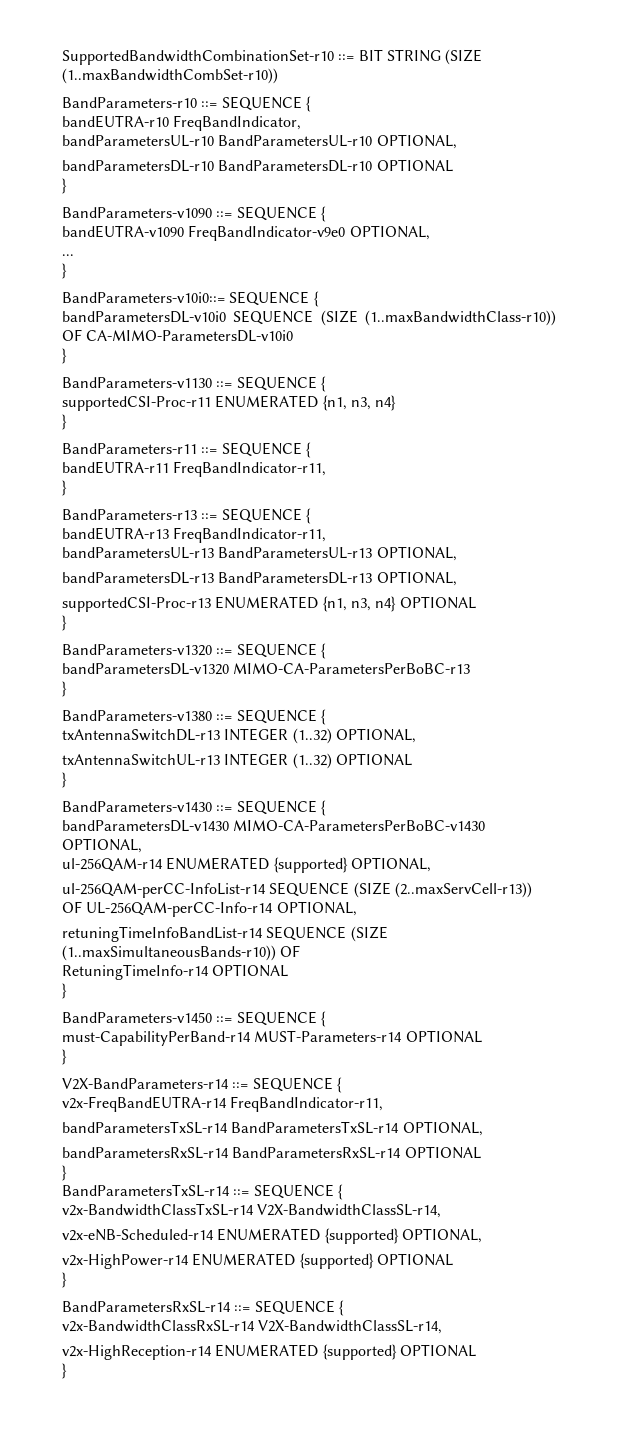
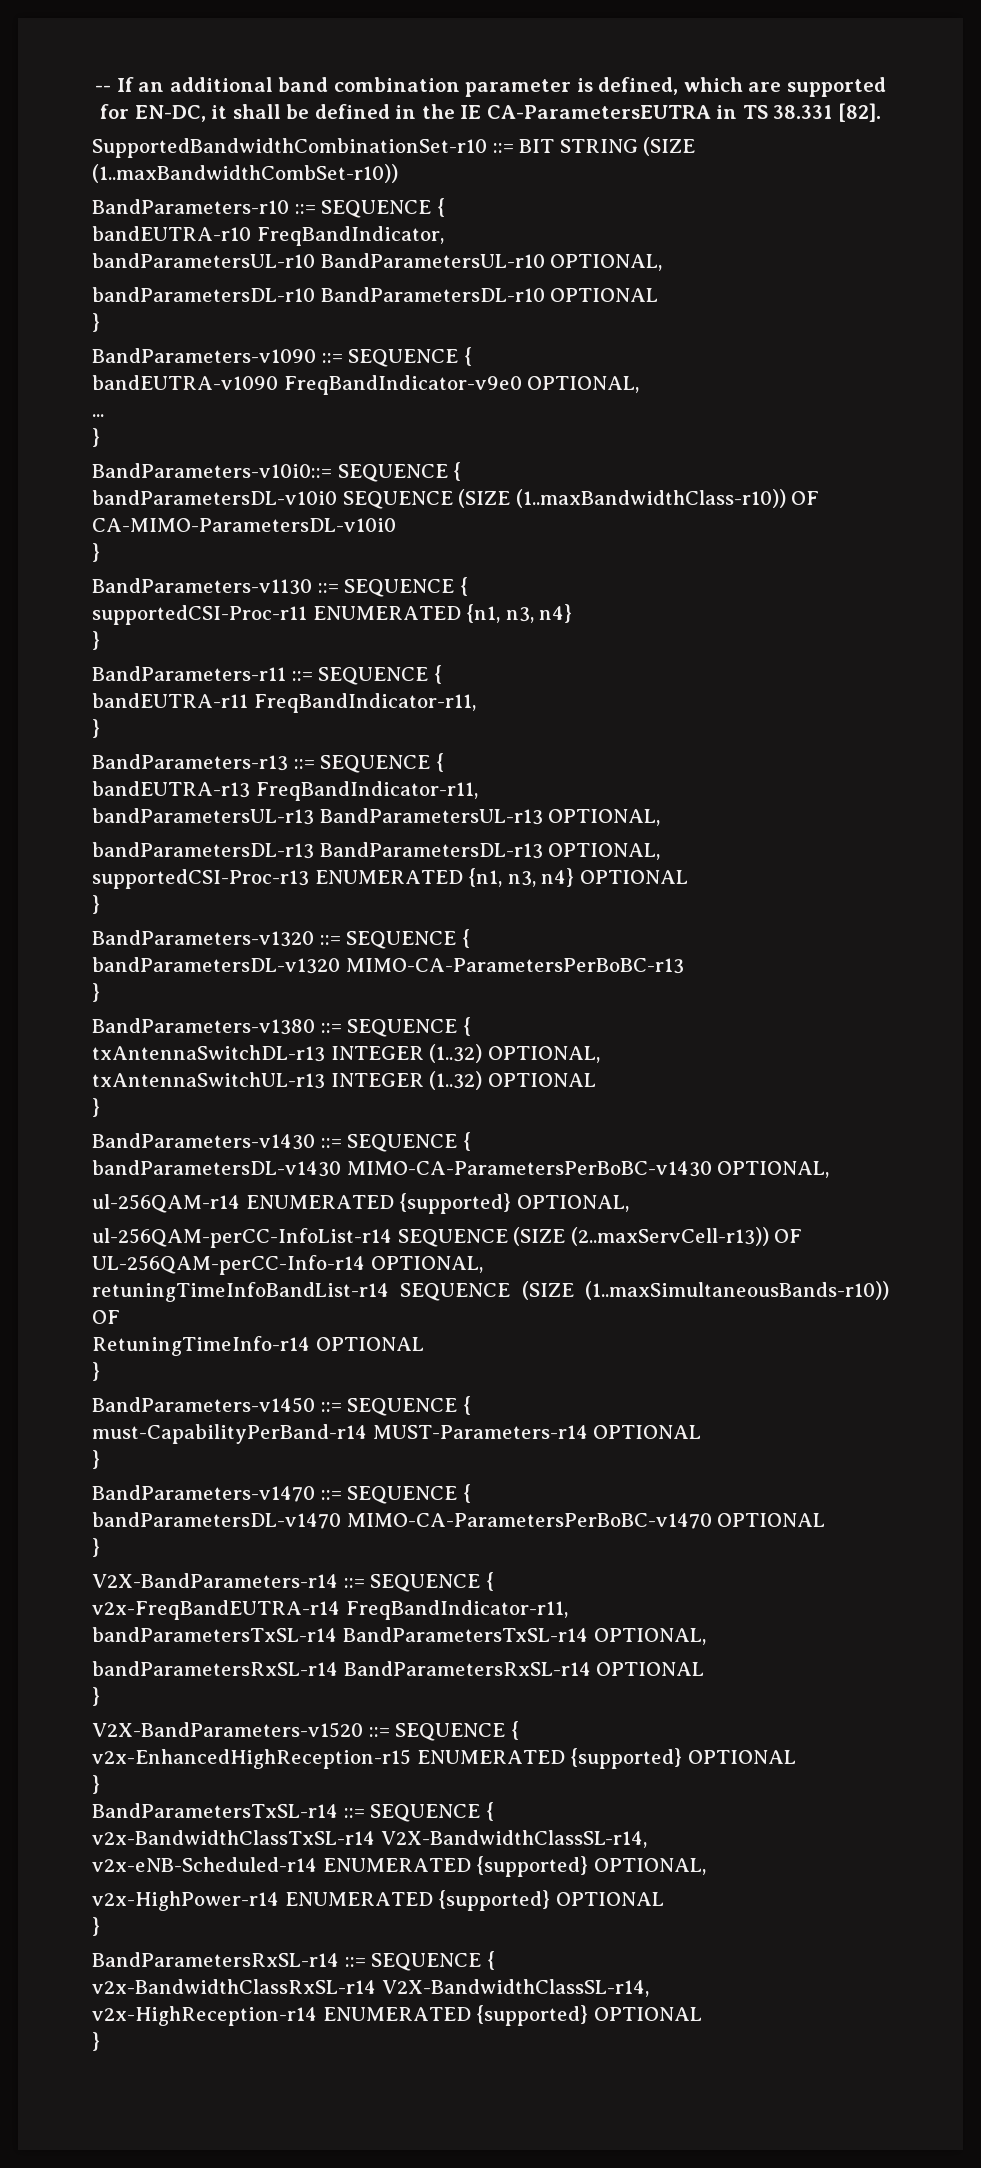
+ -- If an additional band combination parameter is defined, which are supported for EN-DC, it shall be defined in the IE CA-ParametersEUTRA in TS 38.331 [82].
+ BandParameters-v1470 ::= SEQUENCE {
+ bandParametersDL-v1470 MIMO-CA-ParametersPerBoBC-v1470 OPTIONAL
+ }
+ V2X-BandParameters-v1520 ::= SEQUENCE {
+ v2x-EnhancedHighReception-r15 ENUMERATED {supported} OPTIONAL
+ }

